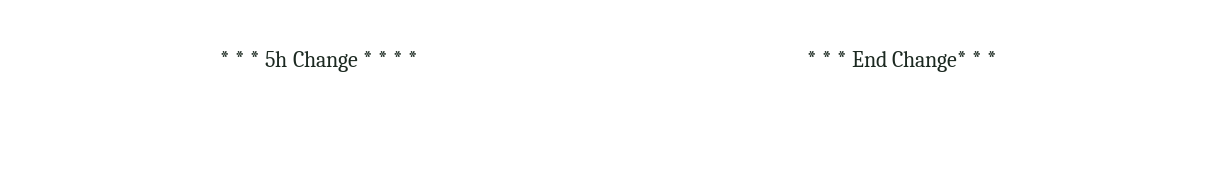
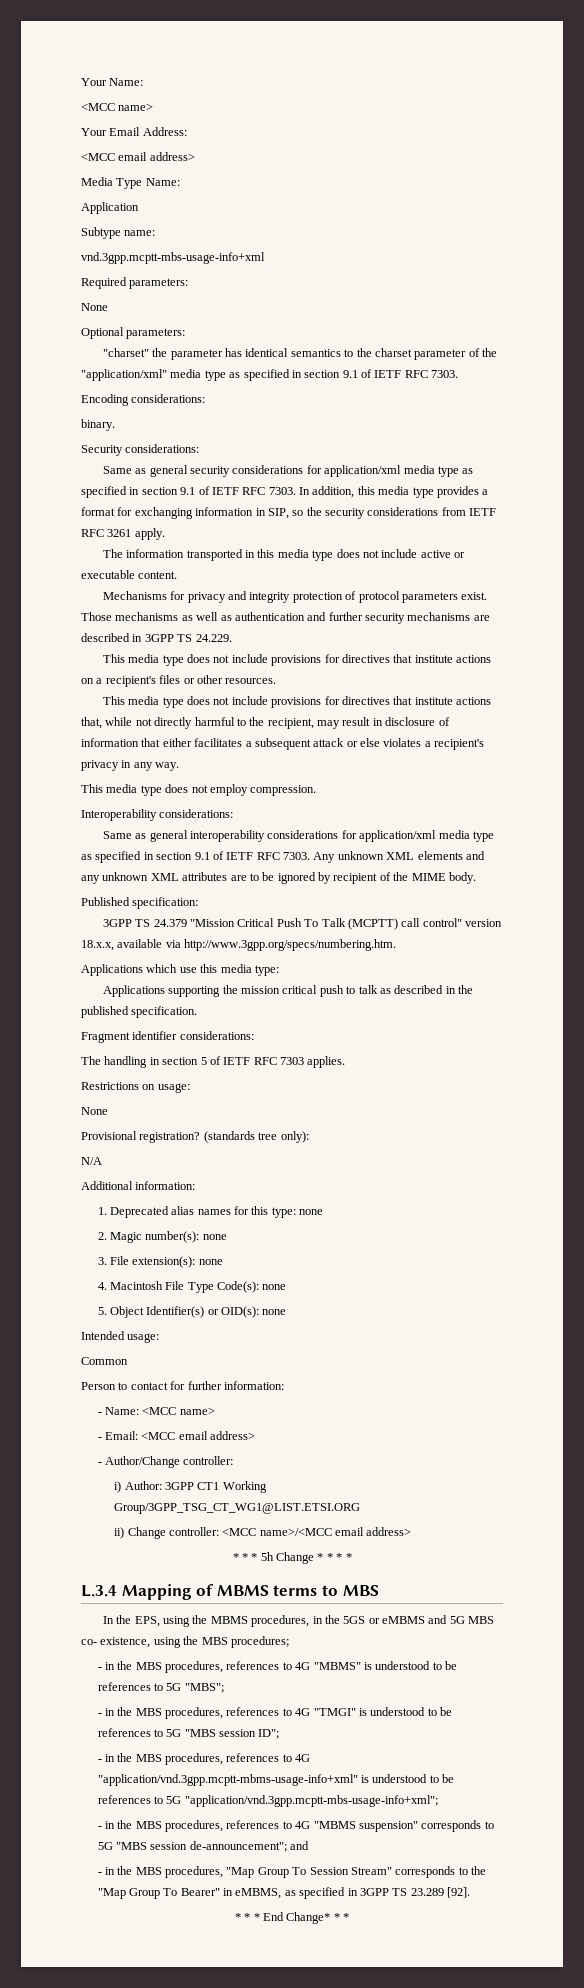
+ Your Name:
+ <MCC name>
+ Your Email Address:
+ <MCC email address>
+ Media Type Name:
+ Application
+ Subtype name:
+ vnd.3gpp.mcptt-mbs-usage-info+xml
+ Required parameters:
+ None
+ Optional parameters:
+ "charset" the parameter has identical semantics to the charset parameter of the "application/xml" media type as specified in section 9.1 of IETF RFC 7303.
+ Encoding considerations:
+ binary.
+ Security considerations:
+ Same as general security considerations for application/xml media type as specified in section 9.1 of IETF RFC 7303. In addition, this media type provides a format for exchanging information in SIP, so the security considerations from IETF RFC 3261 apply.
+ The information transported in this media type does not include active or executable content.
+ Mechanisms for privacy and integrity protection of protocol parameters exist. Those mechanisms as well as authentication and further security mechanisms are described in 3GPP TS 24.229.
+ This media type does not include provisions for directives that institute actions on a recipient's files or other resources.
+ This media type does not include provisions for directives that institute actions that, while not directly harmful to the recipient, may result in disclosure of information that either facilitates a subsequent attack or else violates a recipient's privacy in any way.
+ This media type does not employ compression.
+ Interoperability considerations:
+ Same as general interoperability considerations for application/xml media type as specified in section 9.1 of IETF RFC 7303. Any unknown XML elements and any unknown XML attributes are to be ignored by recipient of the MIME body.
+ Published specification:
+ 3GPP TS 24.379 "Mission Critical Push To Talk (MCPTT) call control" version 18.x.x, available via http://www.3gpp.org/specs/numbering.htm.
+ Applications which use this media type:
+ Applications supporting the mission critical push to talk as described in the published specification.
+ Fragment identifier considerations:
+ The handling in section 5 of IETF RFC 7303 applies.
+ Restrictions on usage:
+ None
+ Provisional registration? (standards tree only):
+ N/A
+ Additional information:
+ 1. Deprecated alias names for this type: none
+ 2. Magic number(s): none
+ 3. File extension(s): none
+ 4. Macintosh File Type Code(s): none
+ 5. Object Identifier(s) or OID(s): none
+ Intended usage:
+ Common
+ Person to contact for further information:
+ - Name: <MCC name>
+ - Email: <MCC email address>
+ - Author/Change controller:
+ i) Author: 3GPP CT1 Working Group/3GPP_TSG_CT_WG1@LIST.ETSI.ORG
+ ii) Change controller: <MCC name>/<MCC email address>
+ L.3.4 Mapping of MBMS terms to MBS
+ In the EPS, using the MBMS procedures, in the 5GS or eMBMS and 5G MBS co- existence, using the MBS procedures;
+ - in the MBS procedures, references to 4G "MBMS" is understood to be references to 5G "MBS";
+ - in the MBS procedures, references to 4G "TMGI" is understood to be references to 5G "MBS session ID";
+ - in the MBS procedures, references to 4G "application/vnd.3gpp.mcptt-mbms-usage-info+xml" is understood to be references to 5G "application/vnd.3gpp.mcptt-mbs-usage-info+xml";
+ - in the MBS procedures, references to 4G "MBMS suspension" corresponds to 5G "MBS session de-announcement"; and
+ - in the MBS procedures, "Map Group To Session Stream" corresponds to the "Map Group To Bearer" in eMBMS, as specified in 3GPP TS 23.289 [92].

